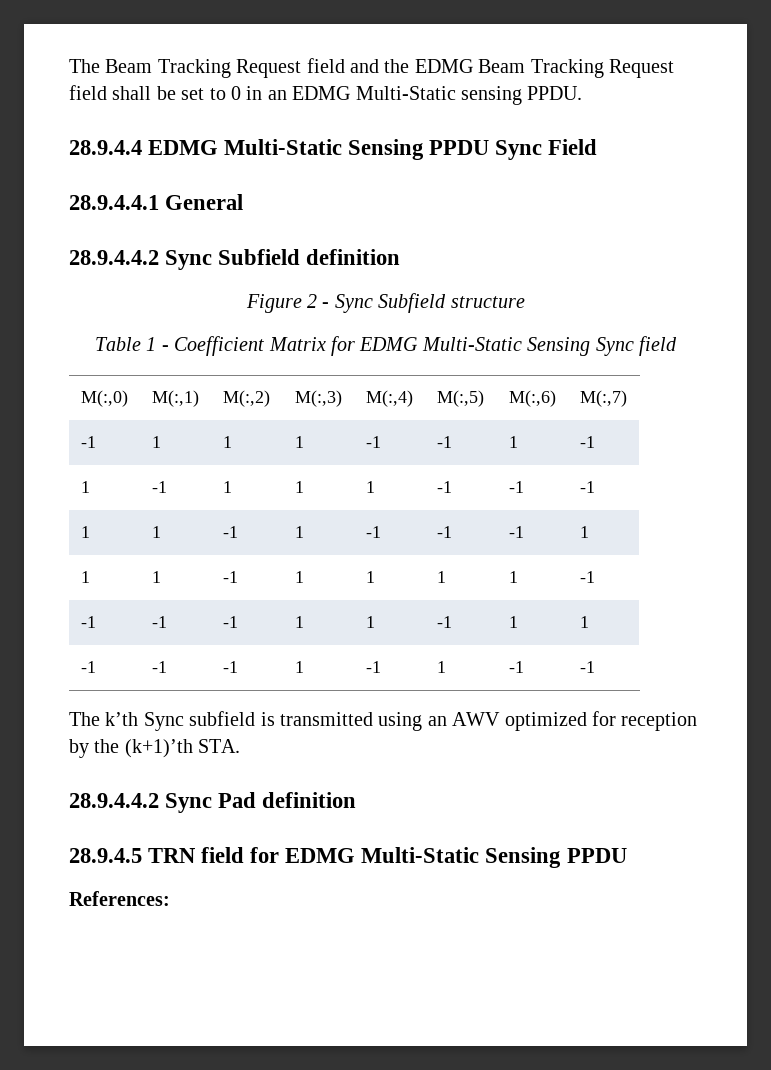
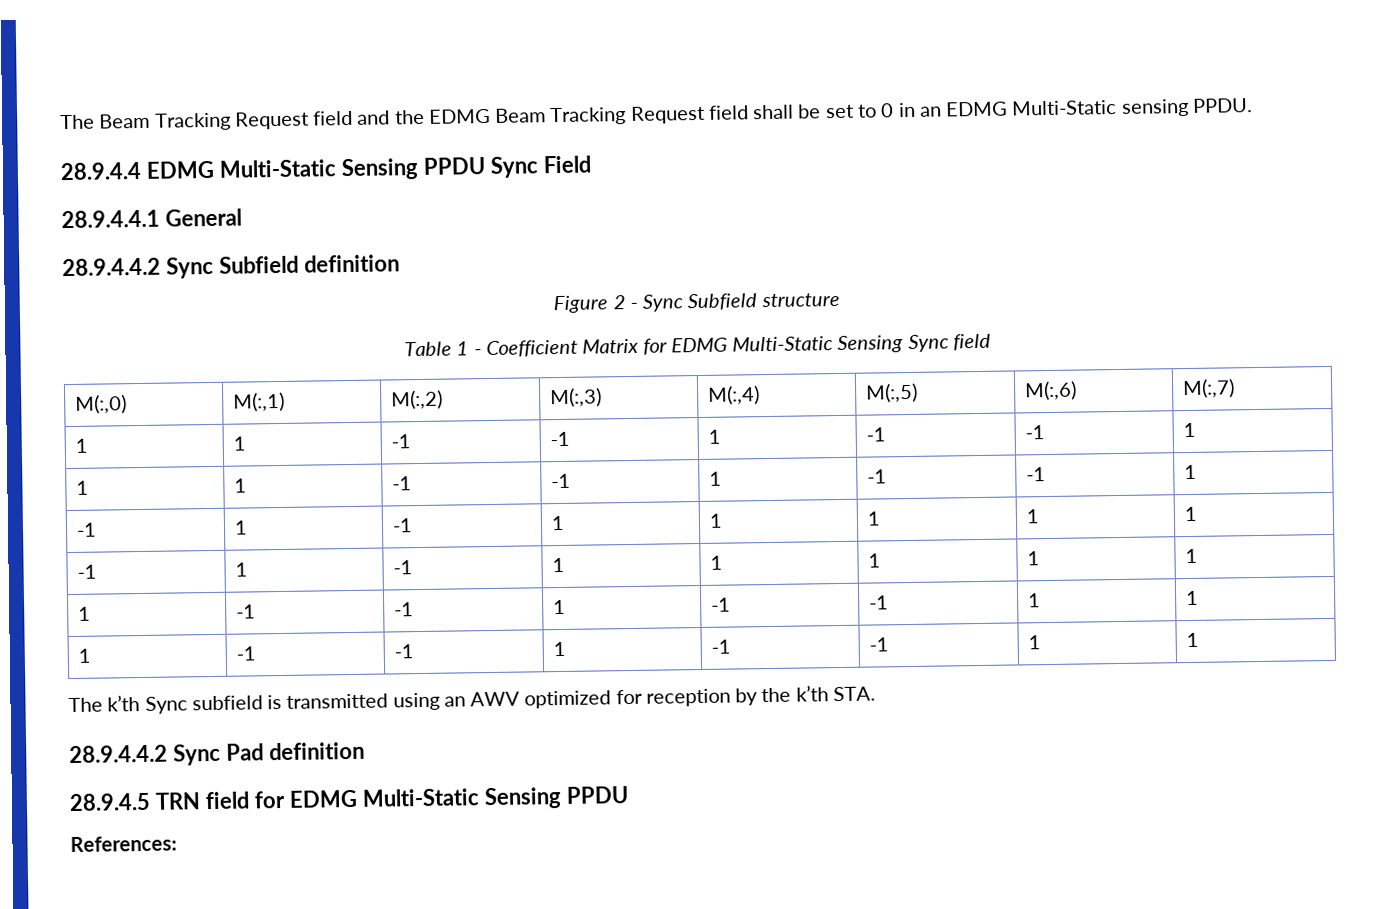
  M(:,0) | M(:,1) | M(:,2) | M(:,3) | M(:,4) | M(:,5) | M(:,6) | M(:,7)
- -1 | 1 | 1 | 1 | -1 | -1 | 1 | -1
- 1 | -1 | 1 | 1 | 1 | -1 | -1 | -1
- 1 | 1 | -1 | 1 | -1 | -1 | -1 | 1
- 1 | 1 | -1 | 1 | 1 | 1 | 1 | -1
- -1 | -1 | -1 | 1 | 1 | -1 | 1 | 1
- -1 | -1 | -1 | 1 | -1 | 1 | -1 | -1
+ 1 | 1 | -1 | -1 | 1 | -1 | -1 | 1
+ 1 | 1 | -1 | -1 | 1 | -1 | -1 | 1
+ -1 | 1 | -1 | 1 | 1 | 1 | 1 | 1
+ -1 | 1 | -1 | 1 | 1 | 1 | 1 | 1
+ 1 | -1 | -1 | 1 | -1 | -1 | 1 | 1
+ 1 | -1 | -1 | 1 | -1 | -1 | 1 | 1
- The k’th Sync subfield is transmitted using an AWV optimized for reception by the (k+1)’th STA.
+ The k’th Sync subfield is transmitted using an AWV optimized for reception by the k’th STA.

